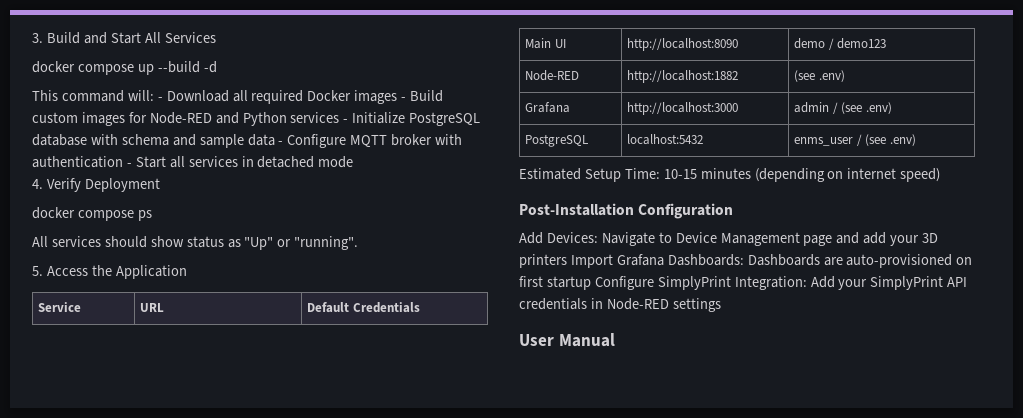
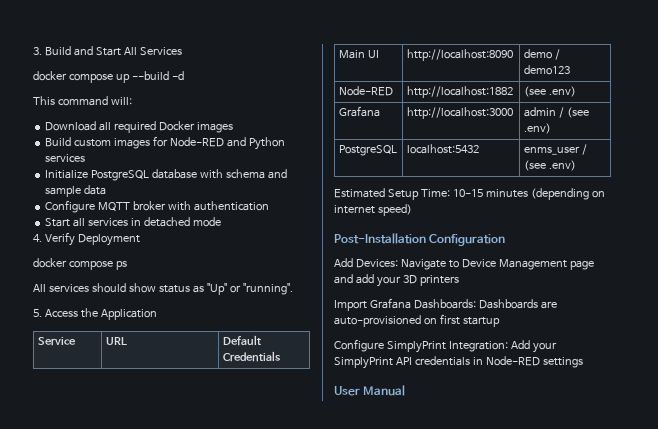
- This command will: - Download all required Docker images - Build custom images for Node-RED and Python services - Initialize PostgreSQL database with schema and sample data - Configure MQTT broker with authentication - Start all services in detached mode
+ This command will:
+ Download all required Docker images
+ Build custom images for Node-RED and Python services
+ Initialize PostgreSQL database with schema and sample data
+ Configure MQTT broker with authentication
+ Start all services in detached mode
- Add Devices: Navigate to Device Management page and add your 3D printers Import Grafana Dashboards: Dashboards are auto-provisioned on first startup Configure SimplyPrint Integration: Add your SimplyPrint API credentials in Node-RED settings
+ Add Devices: Navigate to Device Management page and add your 3D printers
+ Import Grafana Dashboards: Dashboards are auto-provisioned on first startup
+ Configure SimplyPrint Integration: Add your SimplyPrint API credentials in Node-RED settings

